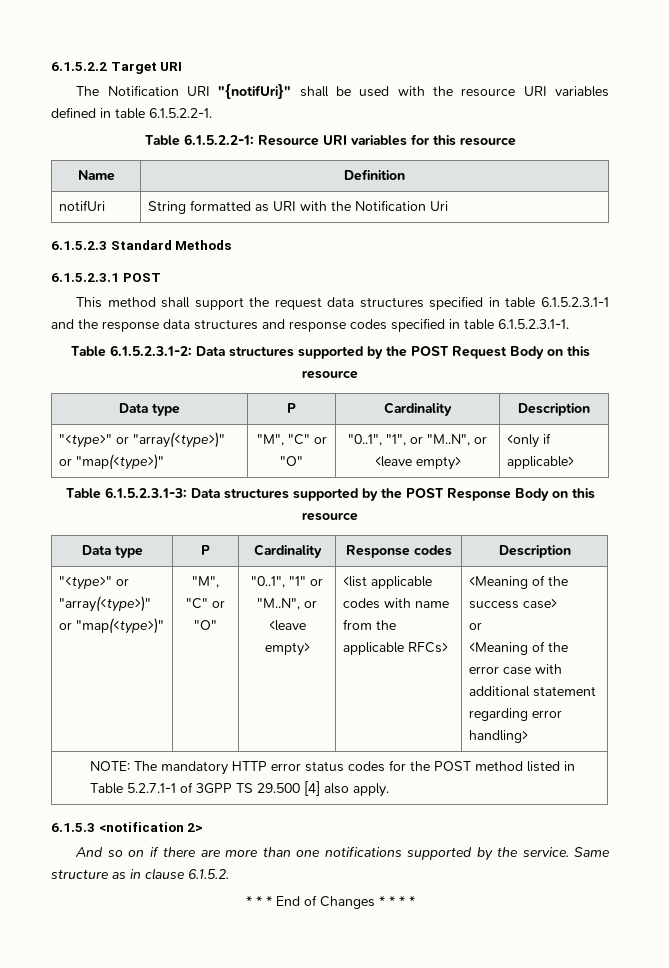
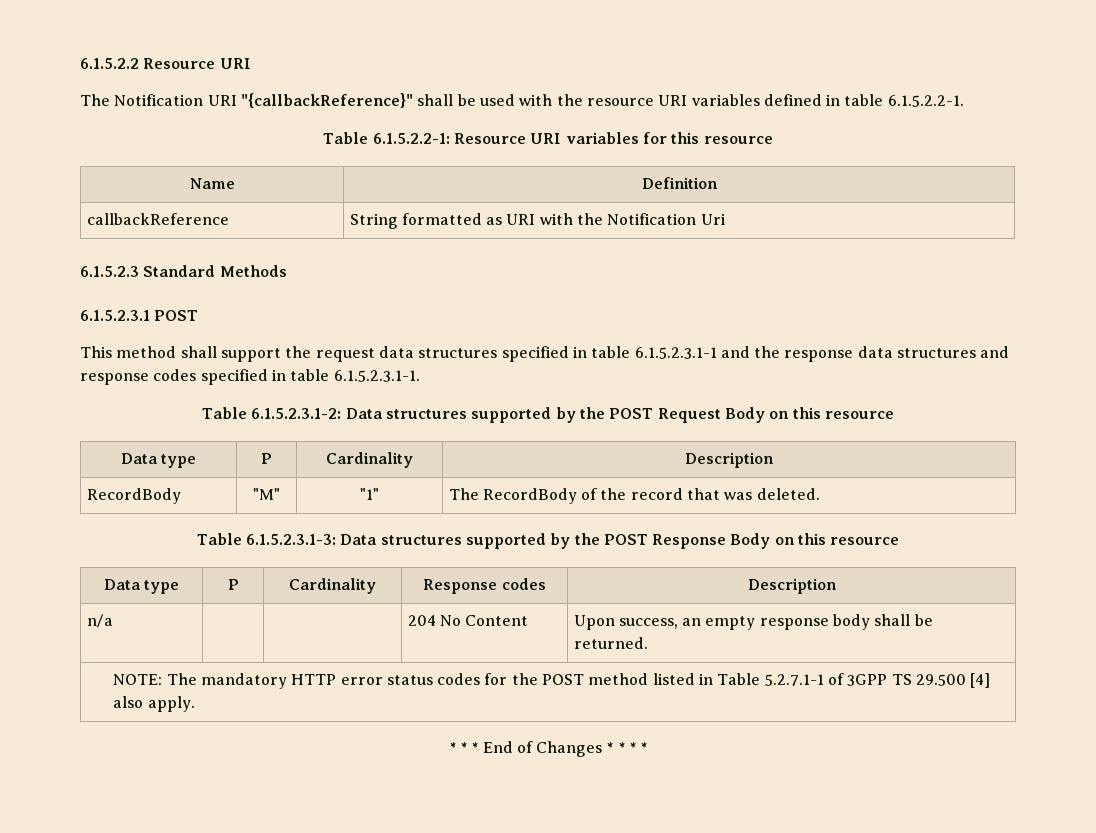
- 6.1.5.2.2 Target URI
+ 6.1.5.2.2 Resource URI
- The Notification URI "{notifUri}" shall be used with the resource URI variables defined in table 6.1.5.2.2-1.
+ The Notification URI "{callbackReference}" shall be used with the resource URI variables defined in table 6.1.5.2.2-1.
- notifUri | String formatted as URI with the Notification Uri
+ callbackReference | String formatted as URI with the Notification Uri
- "<type>" or "array(<type>)" or "map(<type>)" | "M", "C" or "O" | "0..1", "1", or "M..N", or <leave empty> | <only if applicable>
+ RecordBody | "M" | "1" | The RecordBody of the record that was deleted.
- "<type>" or "array(<type>)" or "map(<type>)" | "M", "C" or "O" | "0..1", "1" or "M..N", or <leave empty> | <list applicable codes with name from the applicable RFCs> | <Meaning of the success case>
- or
- <Meaning of the error case with additional statement regarding error handling>
+ n/a | | | 204 No Content | Upon success, an empty response body shall be returned.
- 6.1.5.3 <notification 2>
- And so on if there are more than one notifications supported by the service. Same structure as in clause 6.1.5.2.

